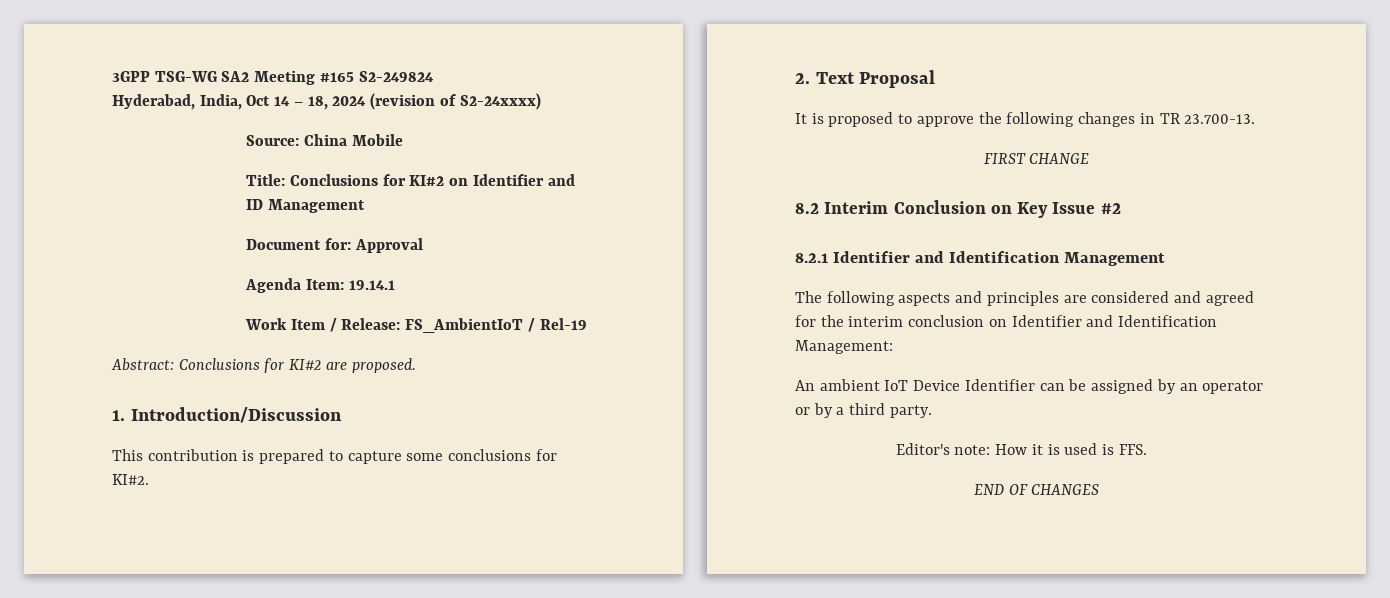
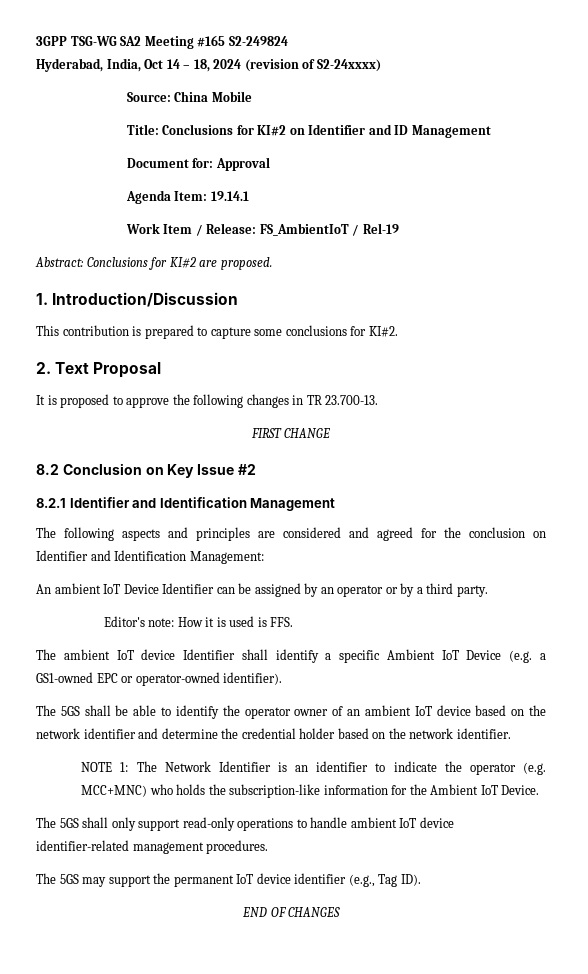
- 8.2 Interim Conclusion on Key Issue #2
+ 8.2 Conclusion on Key Issue #2
- The following aspects and principles are considered and agreed for the interim conclusion on Identifier and Identification Management:
+ The following aspects and principles are considered and agreed for the conclusion on Identifier and Identification Management:
+ The ambient IoT device Identifier shall identify a specific Ambient IoT Device (e.g. a GS1-owned EPC or operator-owned identifier).
+ The 5GS shall be able to identify the operator owner of an ambient IoT device based on the network identifier and determine the credential holder based on the network identifier.
+ NOTE 1: The Network Identifier is an identifier to indicate the operator (e.g. MCC+MNC) who holds the subscription-like information for the Ambient IoT Device.
+ The 5GS shall only support read-only operations to handle ambient IoT device identifier-related management procedures.
+ The 5GS may support the permanent IoT device identifier (e.g., Tag ID).

